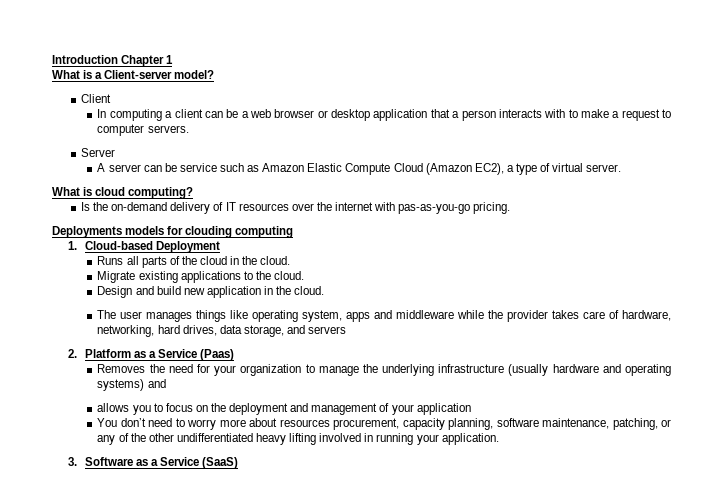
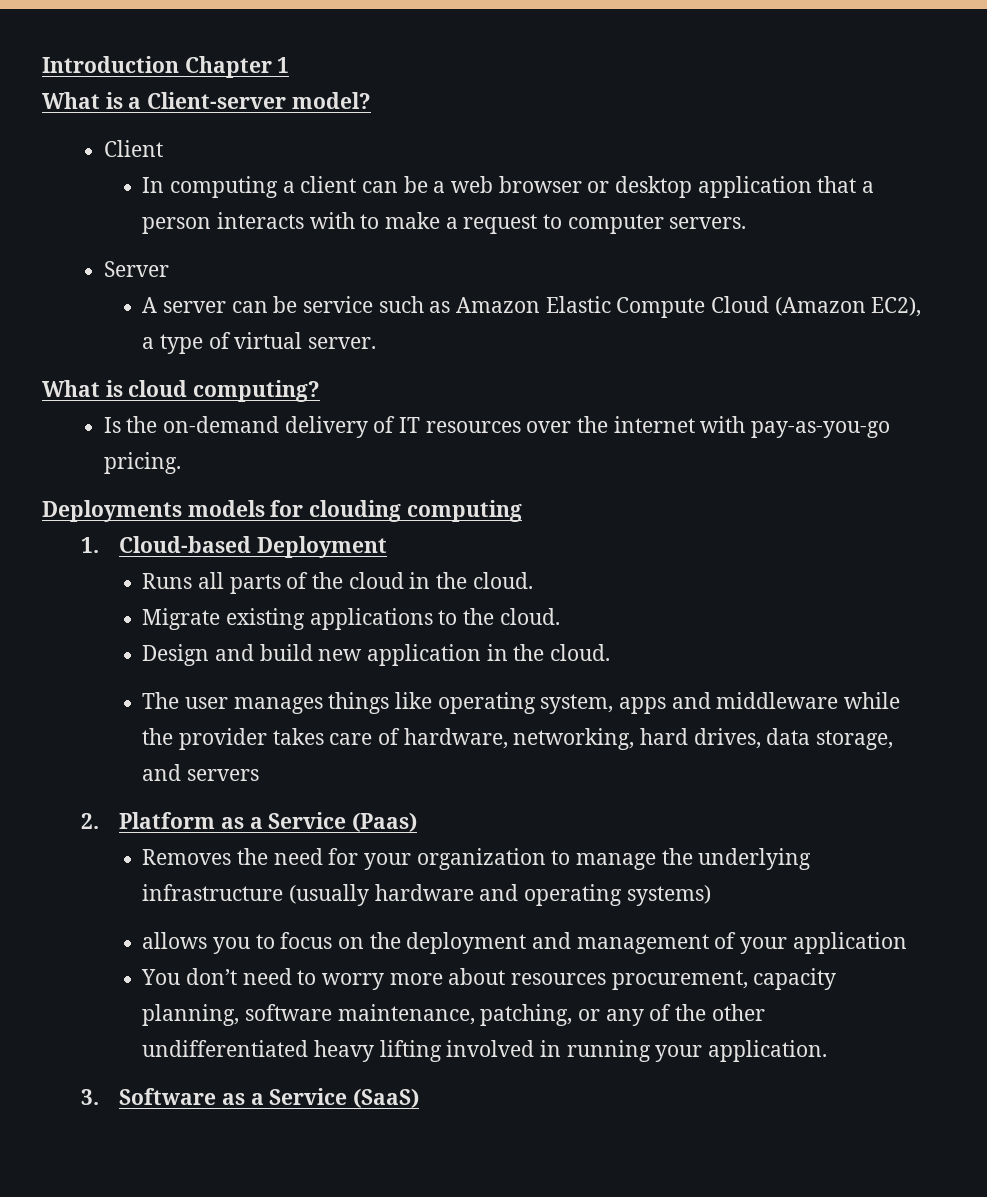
- Is the on-demand delivery of IT resources over the internet with pas-as-you-go pricing.
+ Is the on-demand delivery of IT resources over the internet with pay-as-you-go pricing.
- Removes the need for your organization to manage the underlying infrastructure (usually hardware and operating systems) and
+ Removes the need for your organization to manage the underlying infrastructure (usually hardware and operating systems)

